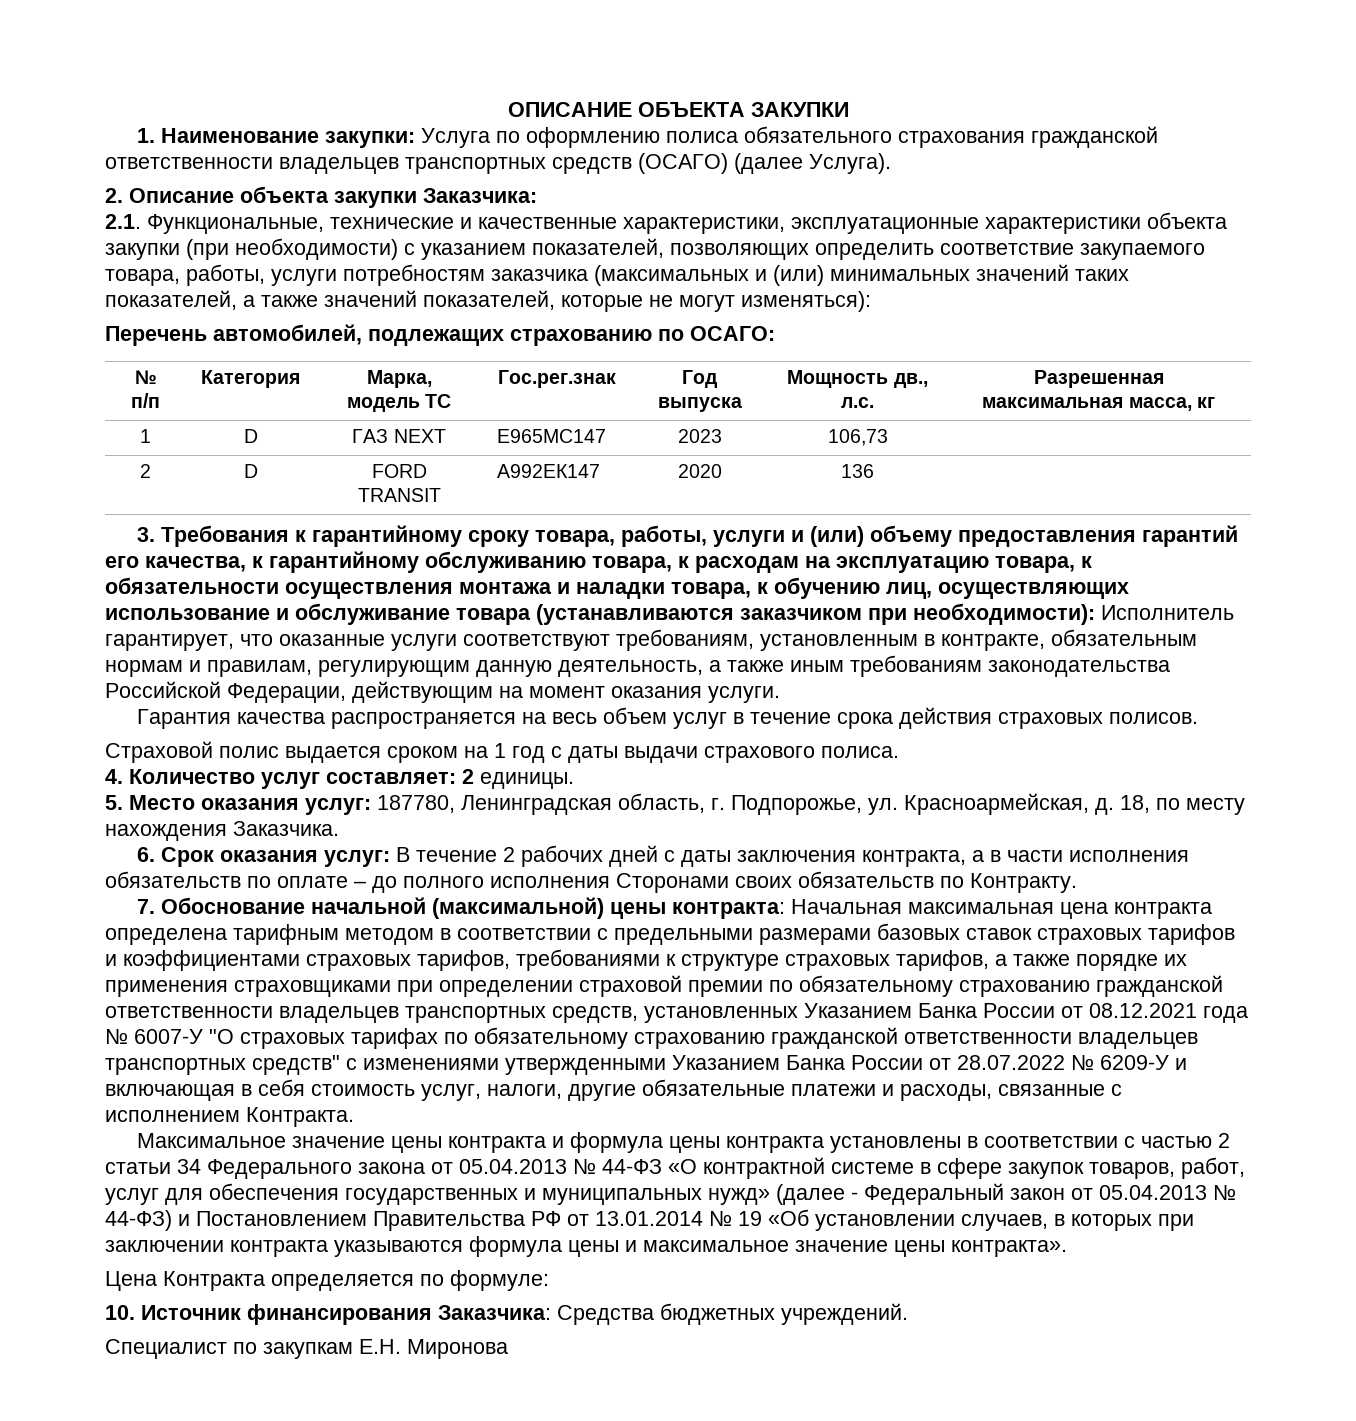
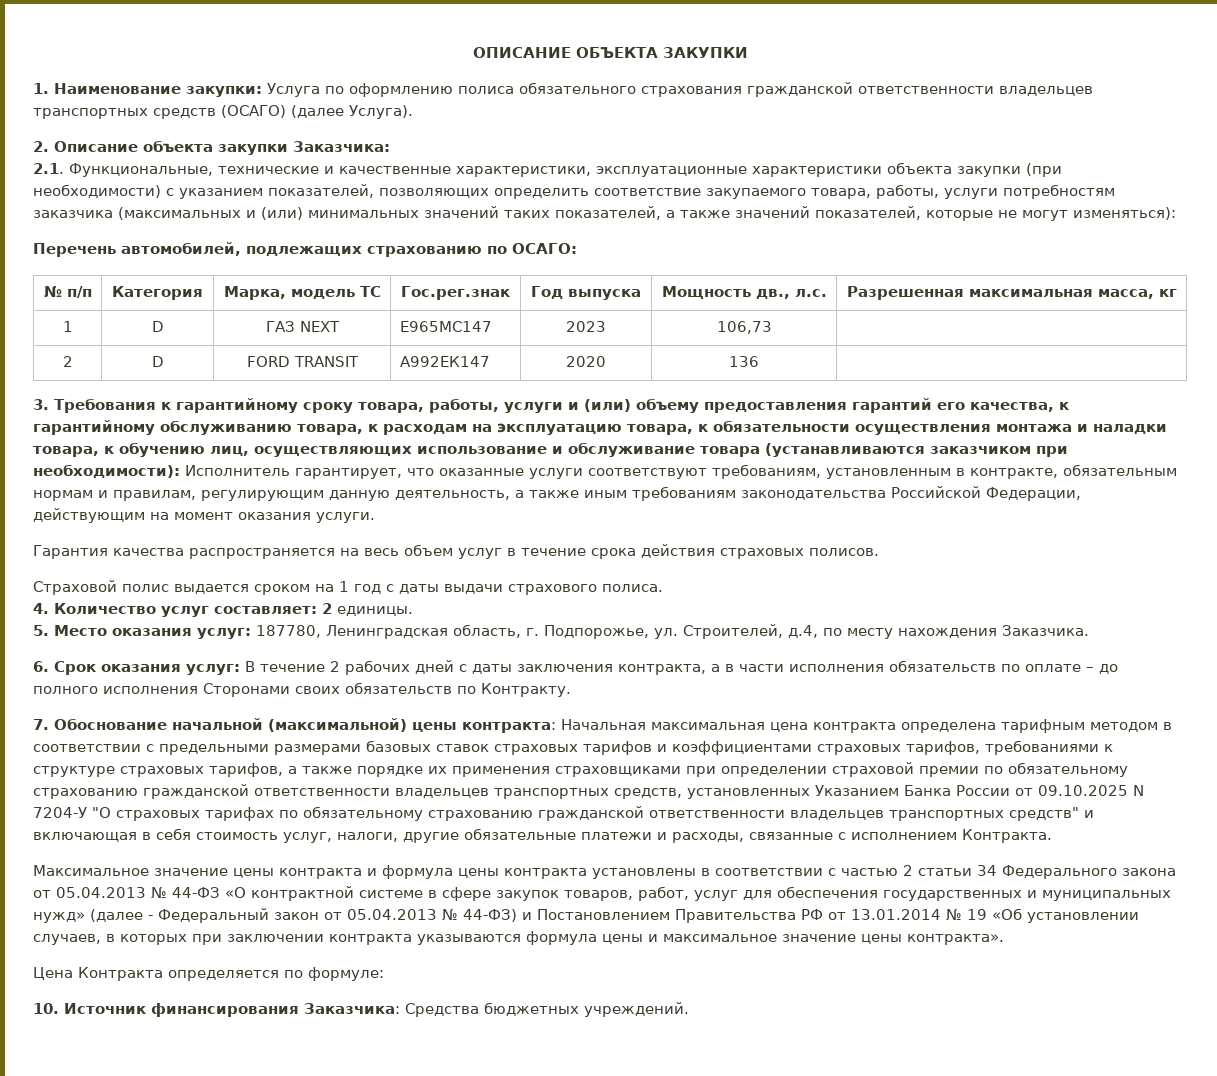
- 5. Место оказания услуг: 187780, Ленинградская область, г. Подпорожье, ул. Красноармейская, д. 18, по месту нахождения Заказчика.
+ 5. Место оказания услуг: 187780, Ленинградская область, г. Подпорожье, ул. Строителей, д.4, по месту нахождения Заказчика.
- Начальная максимальная цена контракта определена тарифным методом в соответствии с предельными размерами базовых ставок страховых тарифов и коэффициентами страховых тарифов, требованиями к структуре страховых тарифов, а также порядке их применения страховщиками при определении страховой премии по обязательному страхованию гражданской ответственности владельцев транспортных средств, установленных Указанием Банка России от 08.12.2021 года № 6007-У "О страховых тарифах по обязательному страхованию гражданской ответственности владельцев транспортных средств" с изменениями утвержденными Указанием Банка России от 28.07.2022 № 6209-У и включающая в себя стоимость услуг, налоги, другие обязательные платежи и расходы, связанные с исполнением Контракта.
+ Начальная максимальная цена контракта определена тарифным методом в соответствии с предельными размерами базовых ставок страховых тарифов и коэффициентами страховых тарифов, требованиями к структуре страховых тарифов, а также порядке их применения страховщиками при определении страховой премии по обязательному страхованию гражданской ответственности владельцев транспортных средств, установленных Указанием Банка России от 09.10.2025 N 7204-У "О страховых тарифах по обязательному страхованию гражданской ответственности владельцев транспортных средств" и включающая в себя стоимость услуг, налоги, другие обязательные платежи и расходы, связанные с исполнением Контракта.
- Специалист по закупкам Е.Н. Миронова

